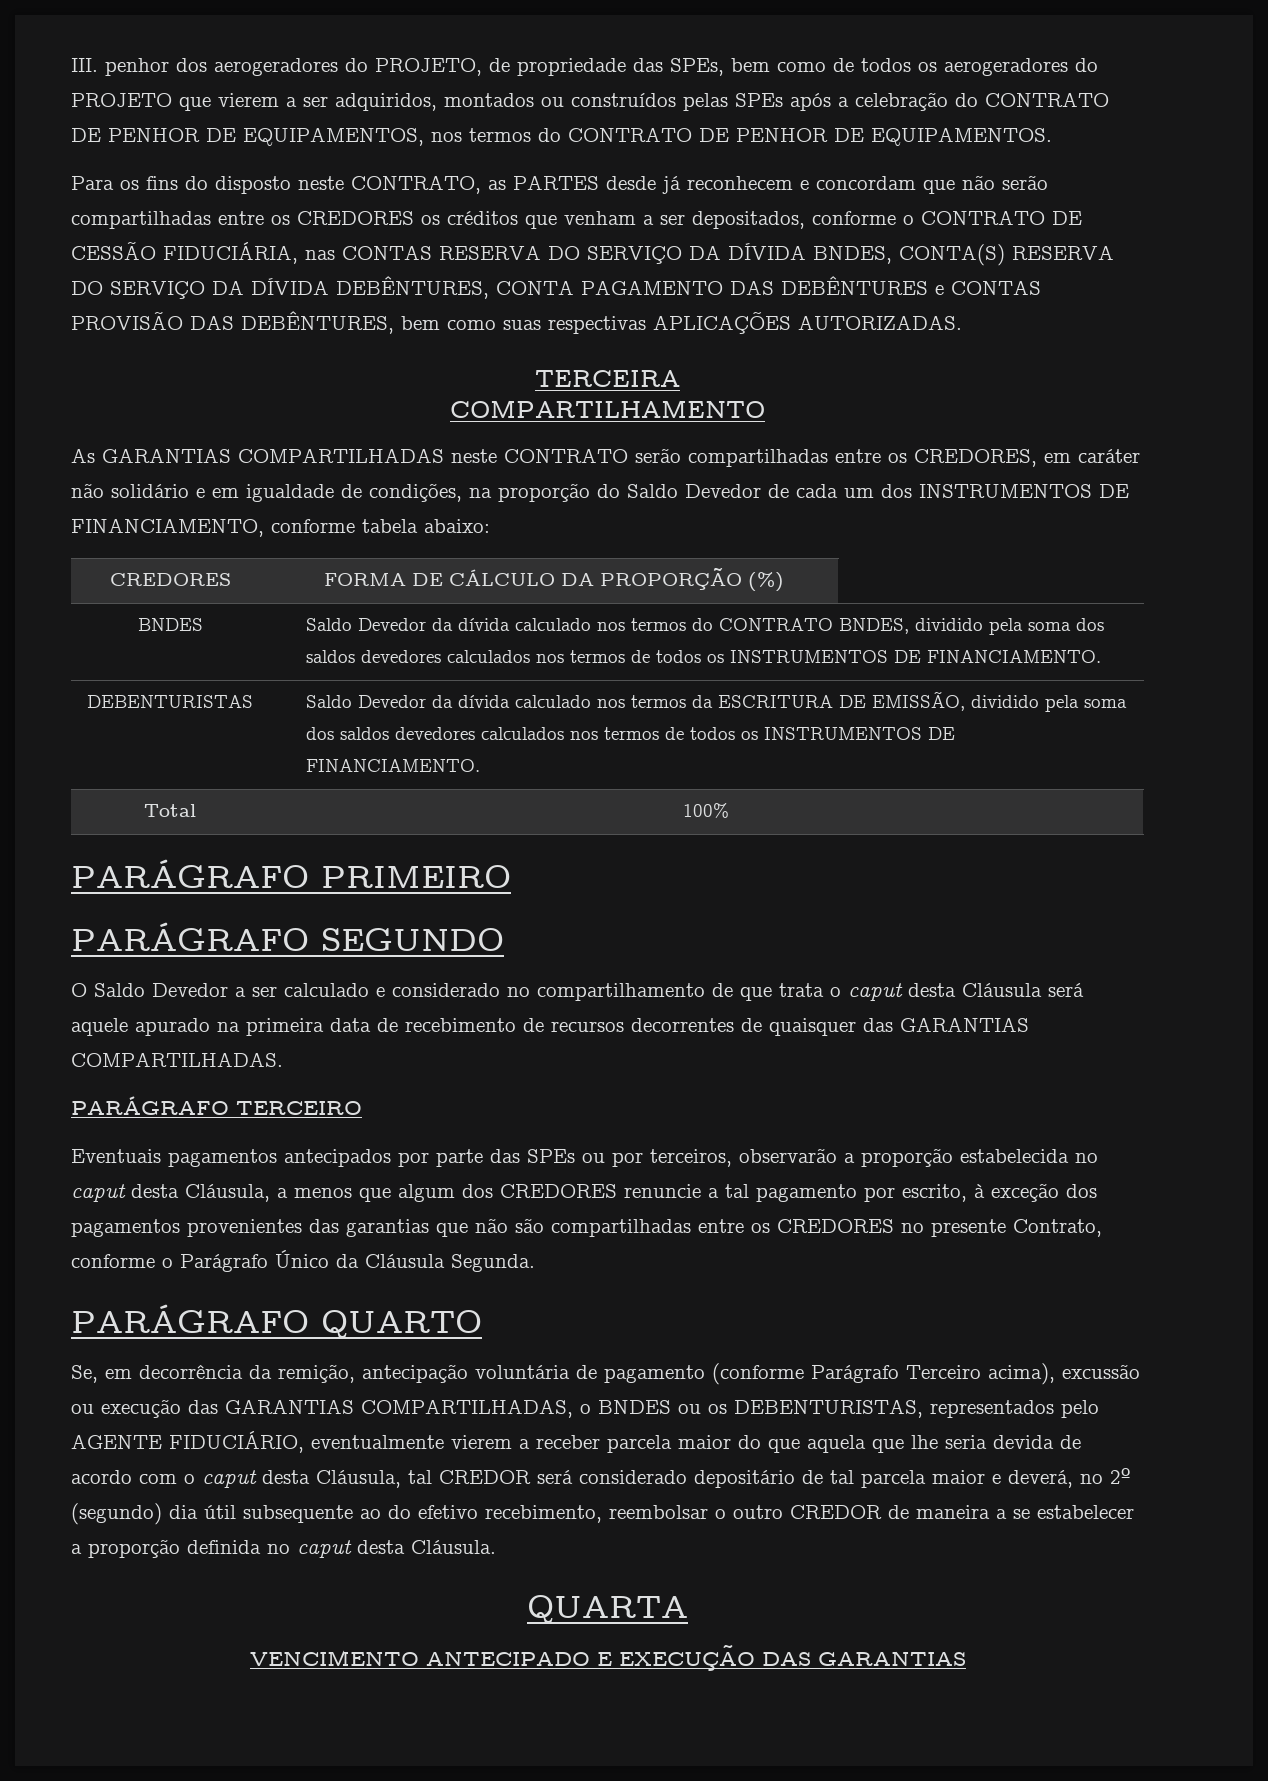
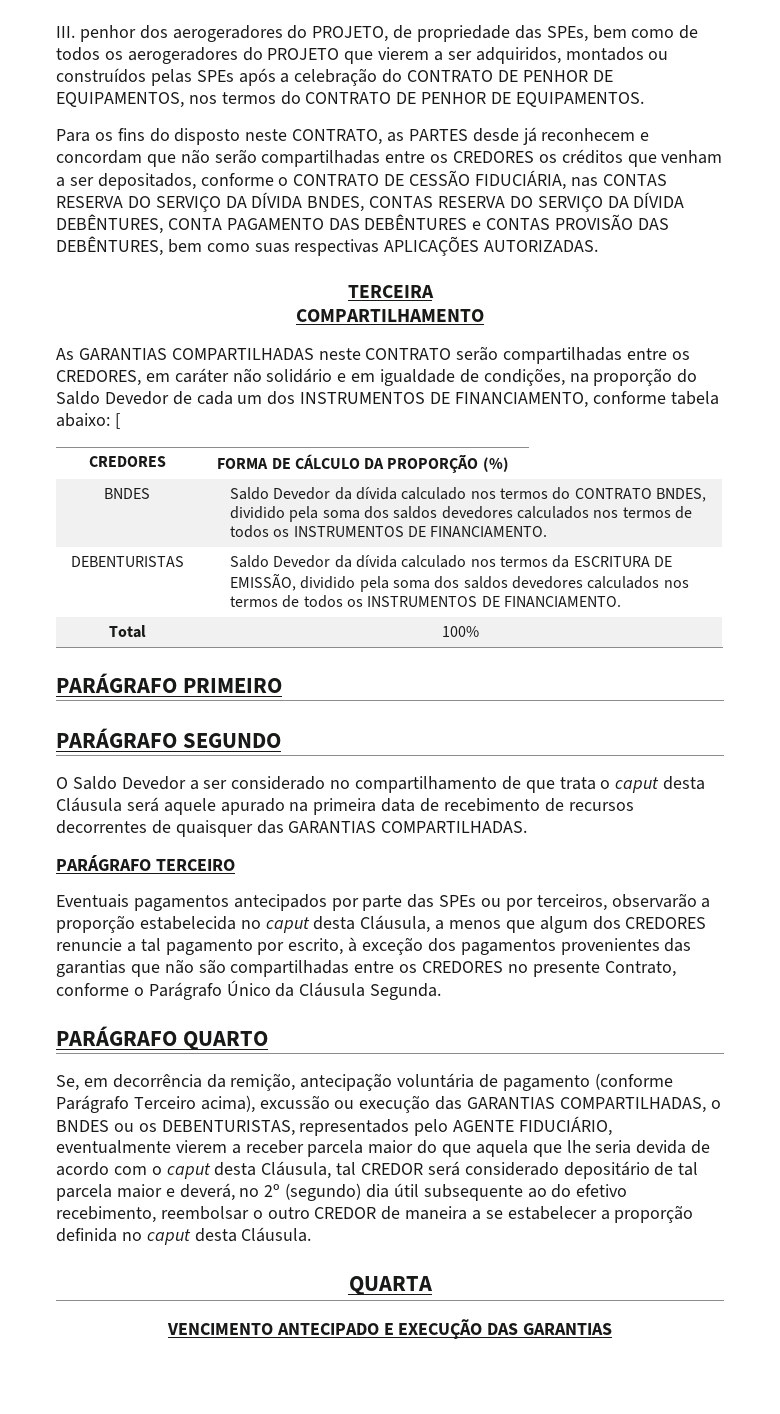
- Para os fins do disposto neste CONTRATO, as PARTES desde já reconhecem e concordam que não serão compartilhadas entre os CREDORES os créditos que venham a ser depositados, conforme o CONTRATO DE CESSÃO FIDUCIÁRIA, nas CONTAS RESERVA DO SERVIÇO DA DÍVIDA BNDES, CONTA(S) RESERVA DO SERVIÇO DA DÍVIDA DEBÊNTURES, CONTA PAGAMENTO DAS DEBÊNTURES e CONTAS PROVISÃO DAS DEBÊNTURES, bem como suas respectivas APLICAÇÕES AUTORIZADAS.
+ Para os fins do disposto neste CONTRATO, as PARTES desde já reconhecem e concordam que não serão compartilhadas entre os CREDORES os créditos que venham a ser depositados, conforme o CONTRATO DE CESSÃO FIDUCIÁRIA, nas CONTAS RESERVA DO SERVIÇO DA DÍVIDA BNDES, CONTAS RESERVA DO SERVIÇO DA DÍVIDA DEBÊNTURES, CONTA PAGAMENTO DAS DEBÊNTURES e CONTAS PROVISÃO DAS DEBÊNTURES, bem como suas respectivas APLICAÇÕES AUTORIZADAS.
- As GARANTIAS COMPARTILHADAS neste CONTRATO serão compartilhadas entre os CREDORES, em caráter não solidário e em igualdade de condições, na proporção do Saldo Devedor de cada um dos INSTRUMENTOS DE FINANCIAMENTO, conforme tabela abaixo:
+ As GARANTIAS COMPARTILHADAS neste CONTRATO serão compartilhadas entre os CREDORES, em caráter não solidário e em igualdade de condições, na proporção do Saldo Devedor de cada um dos INSTRUMENTOS DE FINANCIAMENTO, conforme tabela abaixo: [
- O Saldo Devedor a ser calculado e considerado no compartilhamento de que trata o caput desta Cláusula será aquele apurado na primeira data de recebimento de recursos decorrentes de quaisquer das GARANTIAS COMPARTILHADAS.
+ O Saldo Devedor a ser considerado no compartilhamento de que trata o caput desta Cláusula será aquele apurado na primeira data de recebimento de recursos decorrentes de quaisquer das GARANTIAS COMPARTILHADAS.

